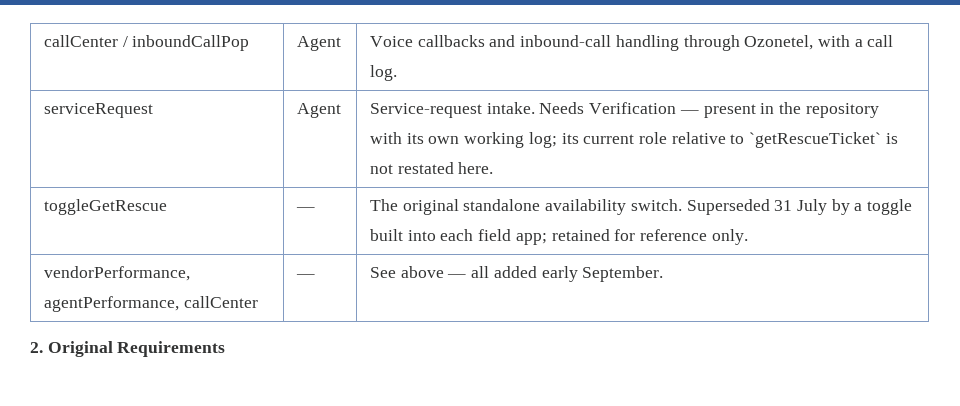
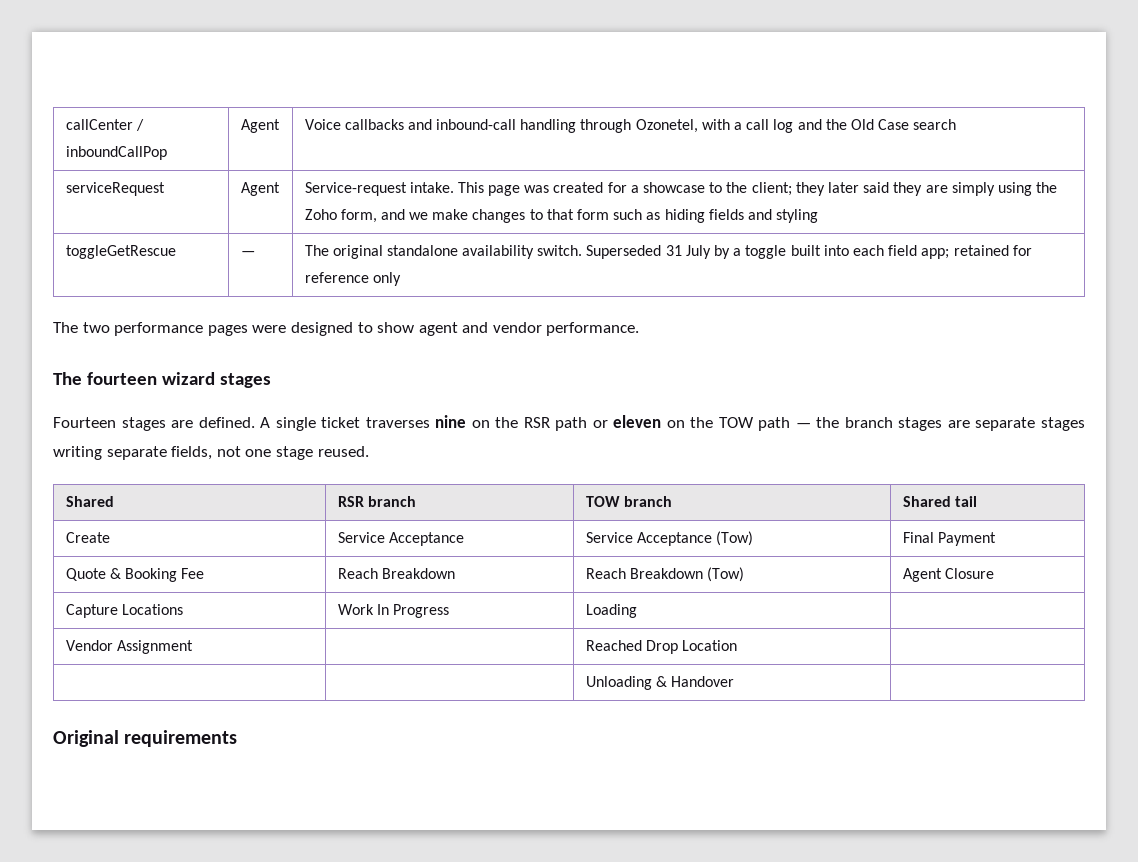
- callCenter / inboundCallPop | Agent | Voice callbacks and inbound-call handling through Ozonetel, with a call log.
- serviceRequest | Agent | Service-request intake. Needs Verification — present in the repository with its own working log; its current role relative to `getRescueTicket` is not restated here.
+ callCenter / inboundCallPop | Agent | Voice callbacks and inbound-call handling through Ozonetel, with a call log and the Old Case search
+ serviceRequest | Agent | Service-request intake. This page was created for a showcase to the client; they later said they are simply using the Zoho form, and we make changes to that form such as hiding fields and styling
- toggleGetRescue | — | The original standalone availability switch. Superseded 31 July by a toggle built into each field app; retained for reference only.
- vendorPerformance, agentPerformance, callCenter | — | See above — all added early September.
- 2. Original Requirements
+ toggleGetRescue | — | The original standalone availability switch. Superseded 31 July by a toggle built into each field app; retained for reference only
+ The two performance pages were designed to show agent and vendor performance.
+ The fourteen wizard stages
+ Fourteen stages are defined. A single ticket traverses nine on the RSR path or eleven on the TOW path — the branch stages are separate stages writing separate fields, not one stage reused.
+ Shared | RSR branch | TOW branch | Shared tail
+ Create | Service Acceptance | Service Acceptance (Tow) | Final Payment
+ Quote & Booking Fee | Reach Breakdown | Reach Breakdown (Tow) | Agent Closure
+ Capture Locations | Work In Progress | Loading |
+ Vendor Assignment | | Reached Drop Location |
+ | | Unloading & Handover |
+ Original requirements

